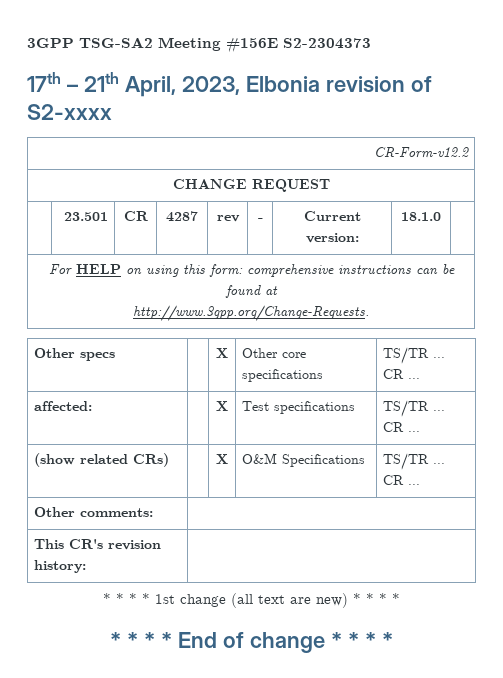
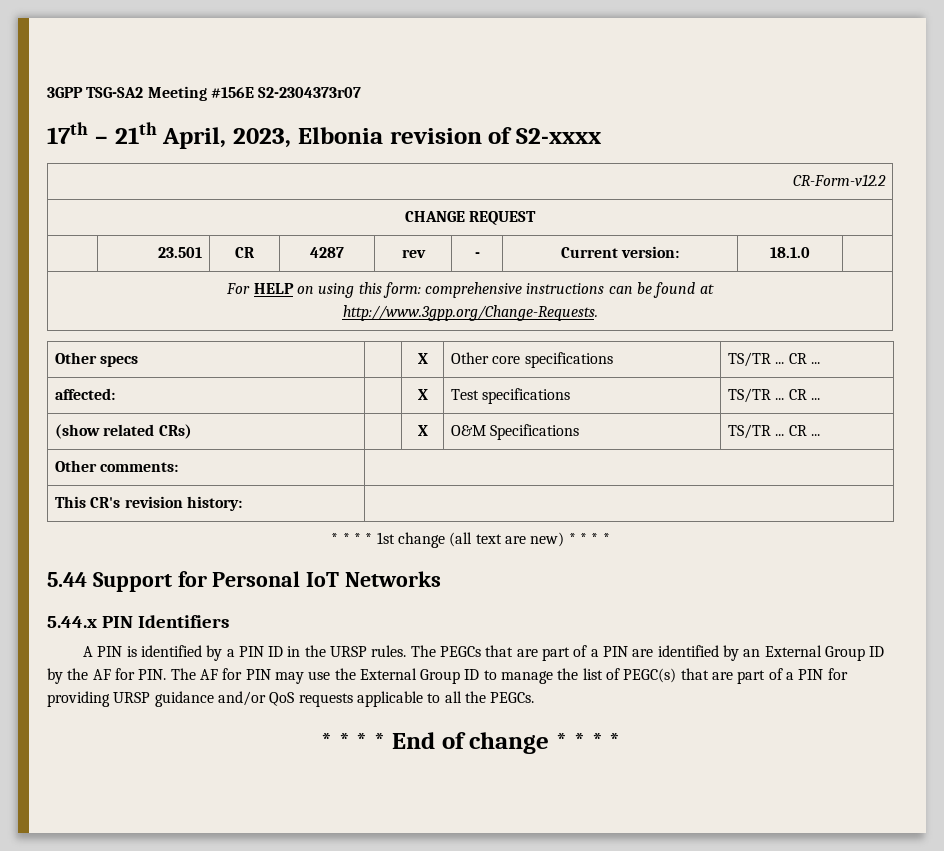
- 3GPP TSG-SA2 Meeting #156E S2-2304373
+ 3GPP TSG-SA2 Meeting #156E S2-2304373r07
+ 5.44 Support for Personal IoT Networks
+ 5.44.x PIN Identifiers
+ A PIN is identified by a PIN ID in the URSP rules. The PEGCs that are part of a PIN are identified by an External Group ID by the AF for PIN. The AF for PIN may use the External Group ID to manage the list of PEGC(s) that are part of a PIN for providing URSP guidance and/or QoS requests applicable to all the PEGCs.

